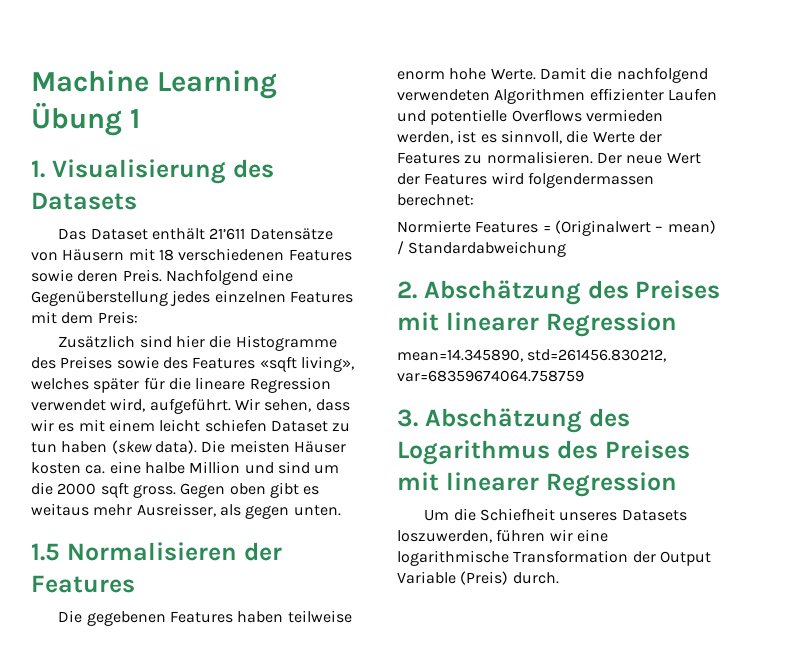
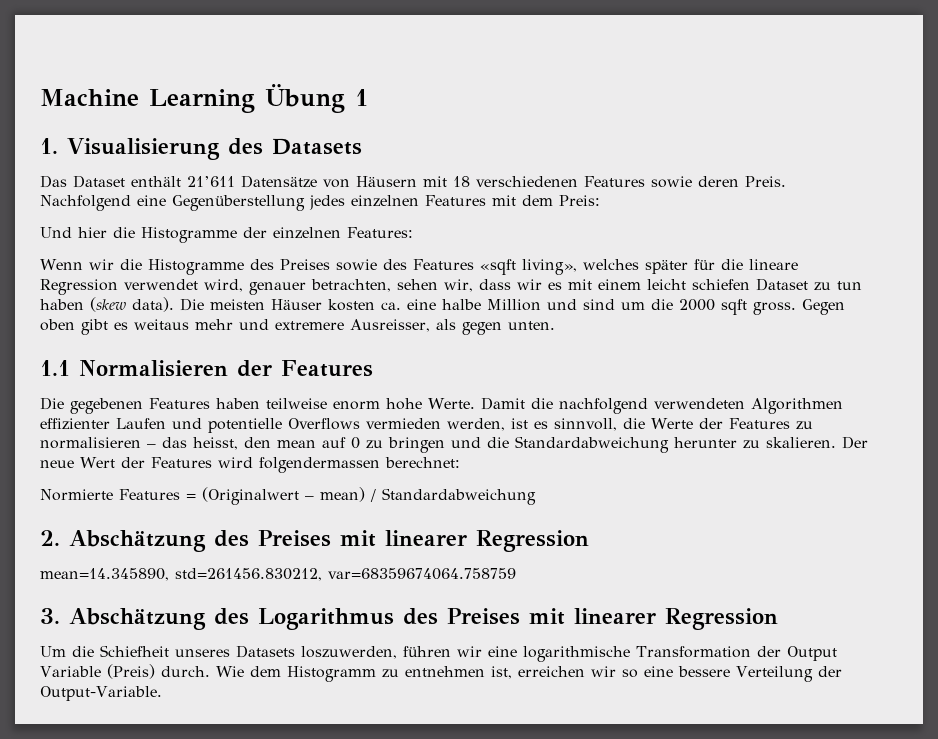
- Zusätzlich sind hier die Histogramme des Preises sowie des Features «sqft living», welches später für die lineare Regression verwendet wird, aufgeführt. Wir sehen, dass wir es mit einem leicht schiefen Dataset zu tun haben (skew data).
+ Und hier die Histogramme der einzelnen Features:
+ Wenn wir die Histogramme des Preises sowie des Features «sqft living», welches später für die lineare Regression verwendet wird, genauer betrachten, sehen wir, dass wir es mit einem leicht schiefen Dataset zu tun haben (skew data).
- Gegen oben gibt es weitaus mehr Ausreisser, als gegen unten.
+ Gegen oben gibt es weitaus mehr und extremere Ausreisser, als gegen unten.
- 1.5 Normalisieren der Features
+ 1.1 Normalisieren der Features
- Damit die nachfolgend verwendeten Algorithmen effizienter Laufen und potentielle Overflows vermieden werden, ist es sinnvoll, die Werte der Features zu normalisieren.
+ Damit die nachfolgend verwendeten Algorithmen effizienter Laufen und potentielle Overflows vermieden werden, ist es sinnvoll, die Werte der Features zu normalisieren – das heisst, den mean auf 0 zu bringen und die Standardabweichung herunter zu skalieren.
+ Wie dem Histogramm zu entnehmen ist, erreichen wir so eine bessere Verteilung der Output-Variable.

